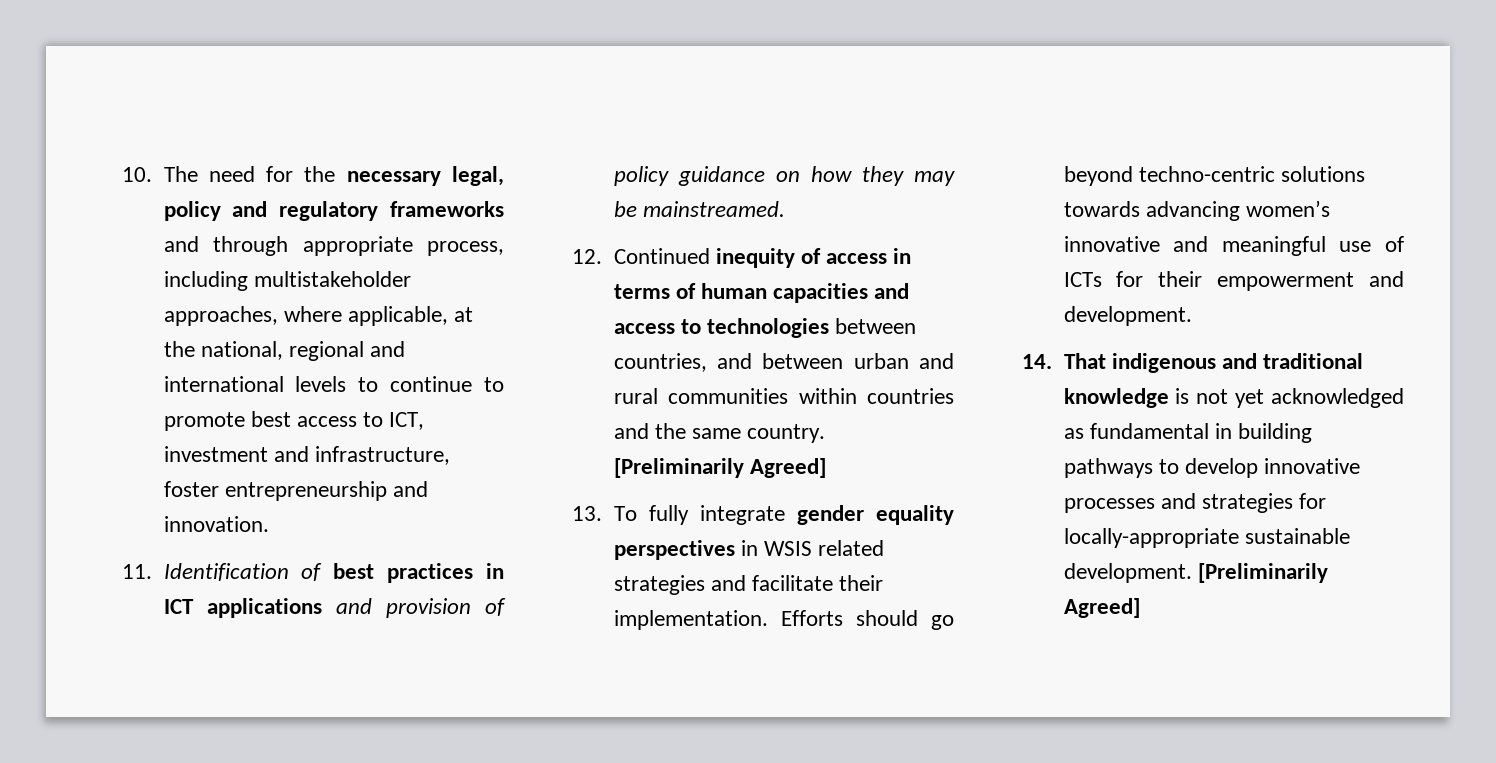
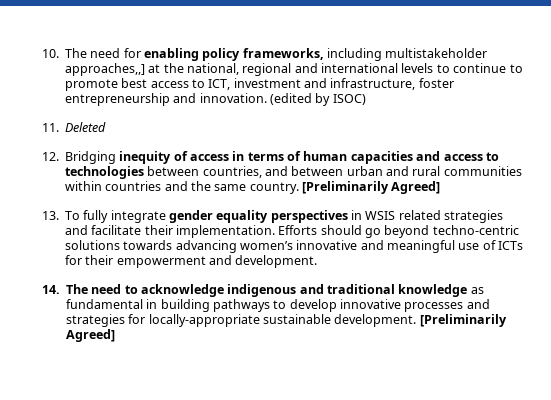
- 10. The need for the necessary legal, policy and regulatory frameworks and through appropriate process, including multistakeholder approaches, where applicable, at the national, regional and international levels to continue to promote best access to ICT, investment and infrastructure, foster entrepreneurship and innovation.
- 11. Identification of best practices in ICT applications and provision of policy guidance on how they may be mainstreamed.
+ 10. The need for enabling policy frameworks, including multistakeholder approaches,,] at the national, regional and international levels to continue to promote best access to ICT, investment and infrastructure, foster entrepreneurship and innovation. (edited by ISOC)
+ 11. Deleted
- 12. Continued inequity of access in terms of human capacities and access to technologies between countries, and between urban and rural communities within countries and the same country.
+ 12. Bridging inequity of access in terms of human capacities and access to technologies between countries, and between urban and rural communities within countries and the same country.
- 14. That indigenous and traditional knowledge is not yet acknowledged as fundamental in building pathways to develop innovative processes and strategies for locally-appropriate sustainable development.
+ 14. The need to acknowledge indigenous and traditional knowledge as fundamental in building pathways to develop innovative processes and strategies for locally-appropriate sustainable development.

